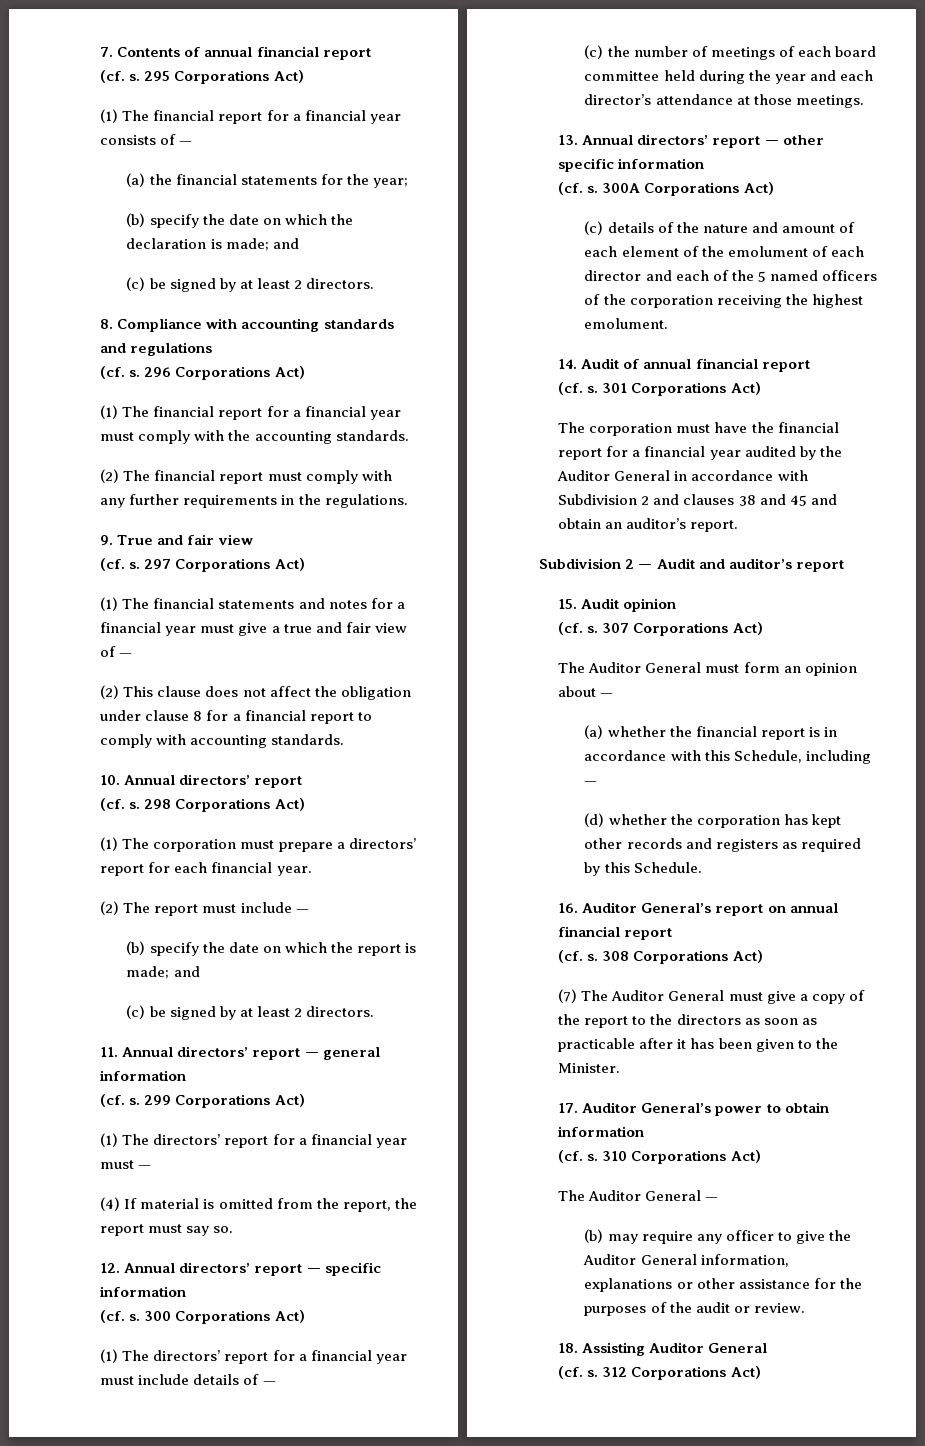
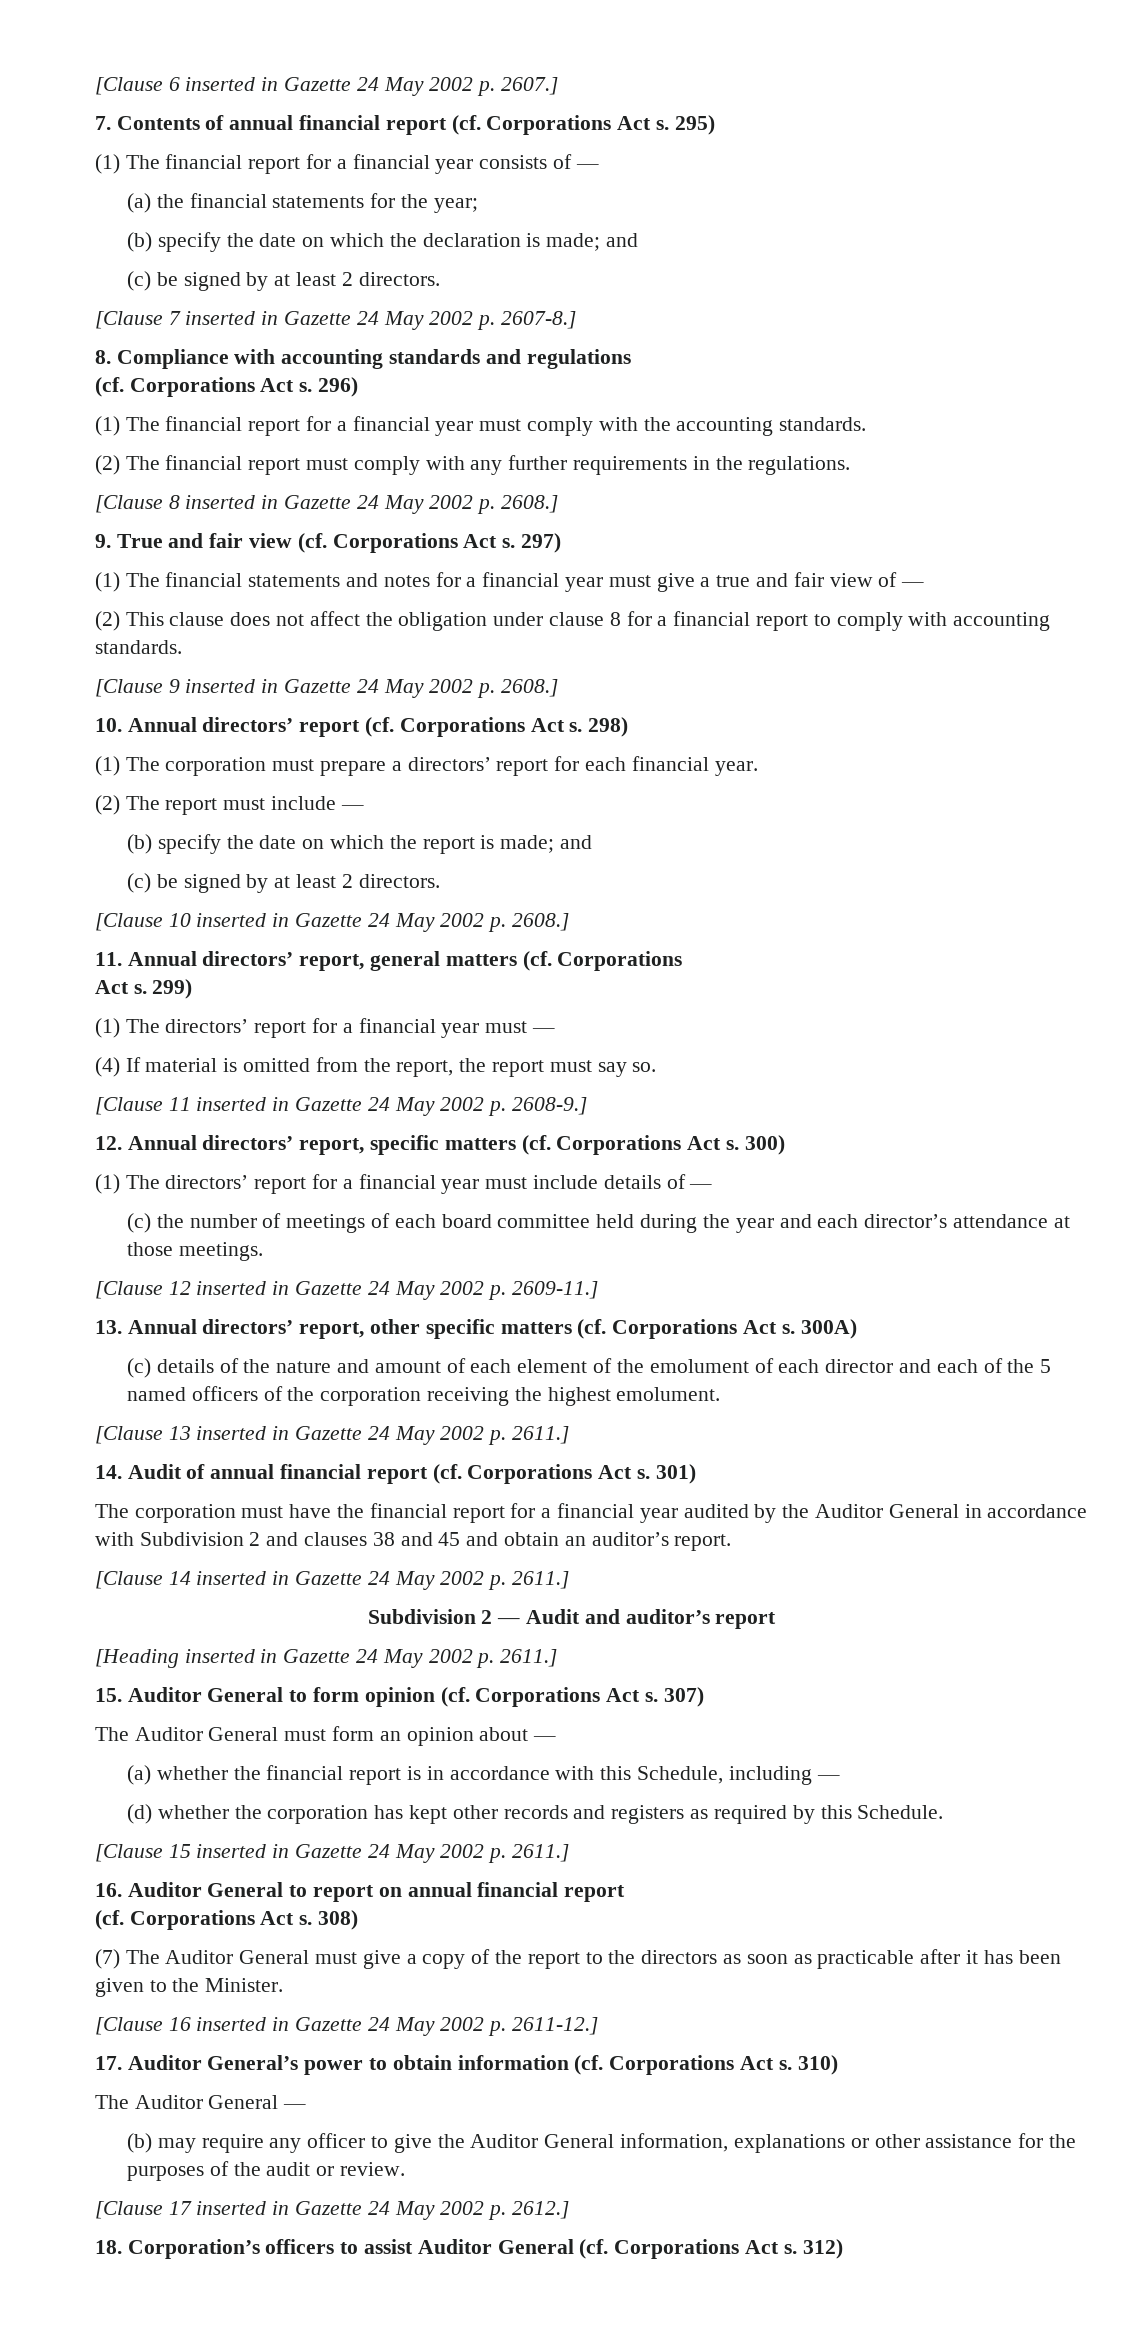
+ [Clause 6 inserted in Gazette 24 May 2002 p. 2607.]
- 7. Contents of annual financial report
- (cf. s. 295 Corporations Act)
+ 7. Contents of annual financial report (cf. Corporations Act s. 295)
+ [Clause 7 inserted in Gazette 24 May 2002 p. 2607-8.]
- (cf. s. 296 Corporations Act)
+ (cf. Corporations Act s. 296)
+ [Clause 8 inserted in Gazette 24 May 2002 p. 2608.]
- 9. True and fair view
- (cf. s. 297 Corporations Act)
+ 9. True and fair view (cf. Corporations Act s. 297)
+ [Clause 9 inserted in Gazette 24 May 2002 p. 2608.]
- 10. Annual directors’ report
- (cf. s. 298 Corporations Act)
+ 10. Annual directors’ report (cf. Corporations Act s. 298)
- 11. Annual directors’ report — general information
- (cf. s. 299 Corporations Act)
+ [Clause 10 inserted in Gazette 24 May 2002 p. 2608.]
+ 11. Annual directors’ report, general matters (cf. Corporations
+ Act s. 299)
- 12. Annual directors’ report — specific information
- (cf. s. 300 Corporations Act)
+ [Clause 11 inserted in Gazette 24 May 2002 p. 2608-9.]
+ 12. Annual directors’ report, specific matters (cf. Corporations Act s. 300)
- 13. Annual directors’ report — other specific information
- (cf. s. 300A Corporations Act)
+ [Clause 12 inserted in Gazette 24 May 2002 p. 2609-11.]
+ 13. Annual directors’ report, other specific matters (cf. Corporations Act s. 300A)
+ [Clause 13 inserted in Gazette 24 May 2002 p. 2611.]
- 14. Audit of annual financial report
- (cf. s. 301 Corporations Act)
+ 14. Audit of annual financial report (cf. Corporations Act s. 301)
+ [Clause 14 inserted in Gazette 24 May 2002 p. 2611.]
- 15. Audit opinion
- (cf. s. 307 Corporations Act)
+ [Heading inserted in Gazette 24 May 2002 p. 2611.]
+ 15. Auditor General to form opinion (cf. Corporations Act s. 307)
+ [Clause 15 inserted in Gazette 24 May 2002 p. 2611.]
- 16. Auditor General’s report on annual financial report
+ 16. Auditor General to report on annual financial report
- (cf. s. 308 Corporations Act)
+ (cf. Corporations Act s. 308)
+ [Clause 16 inserted in Gazette 24 May 2002 p. 2611-12.]
- 17. Auditor General’s power to obtain information
- (cf. s. 310 Corporations Act)
+ 17. Auditor General’s power to obtain information (cf. Corporations Act s. 310)
- 18. Assisting Auditor General
- (cf. s. 312 Corporations Act)
+ [Clause 17 inserted in Gazette 24 May 2002 p. 2612.]
+ 18. Corporation’s officers to assist Auditor General (cf. Corporations Act s. 312)

